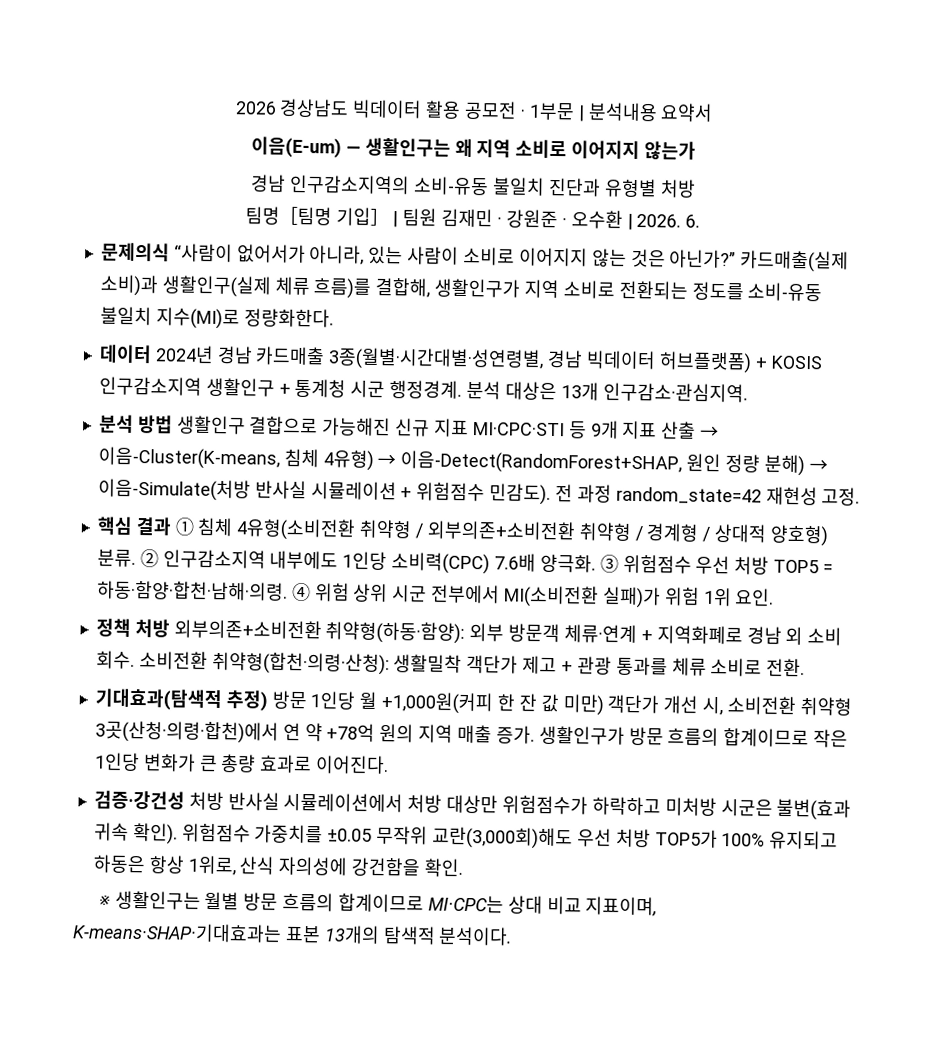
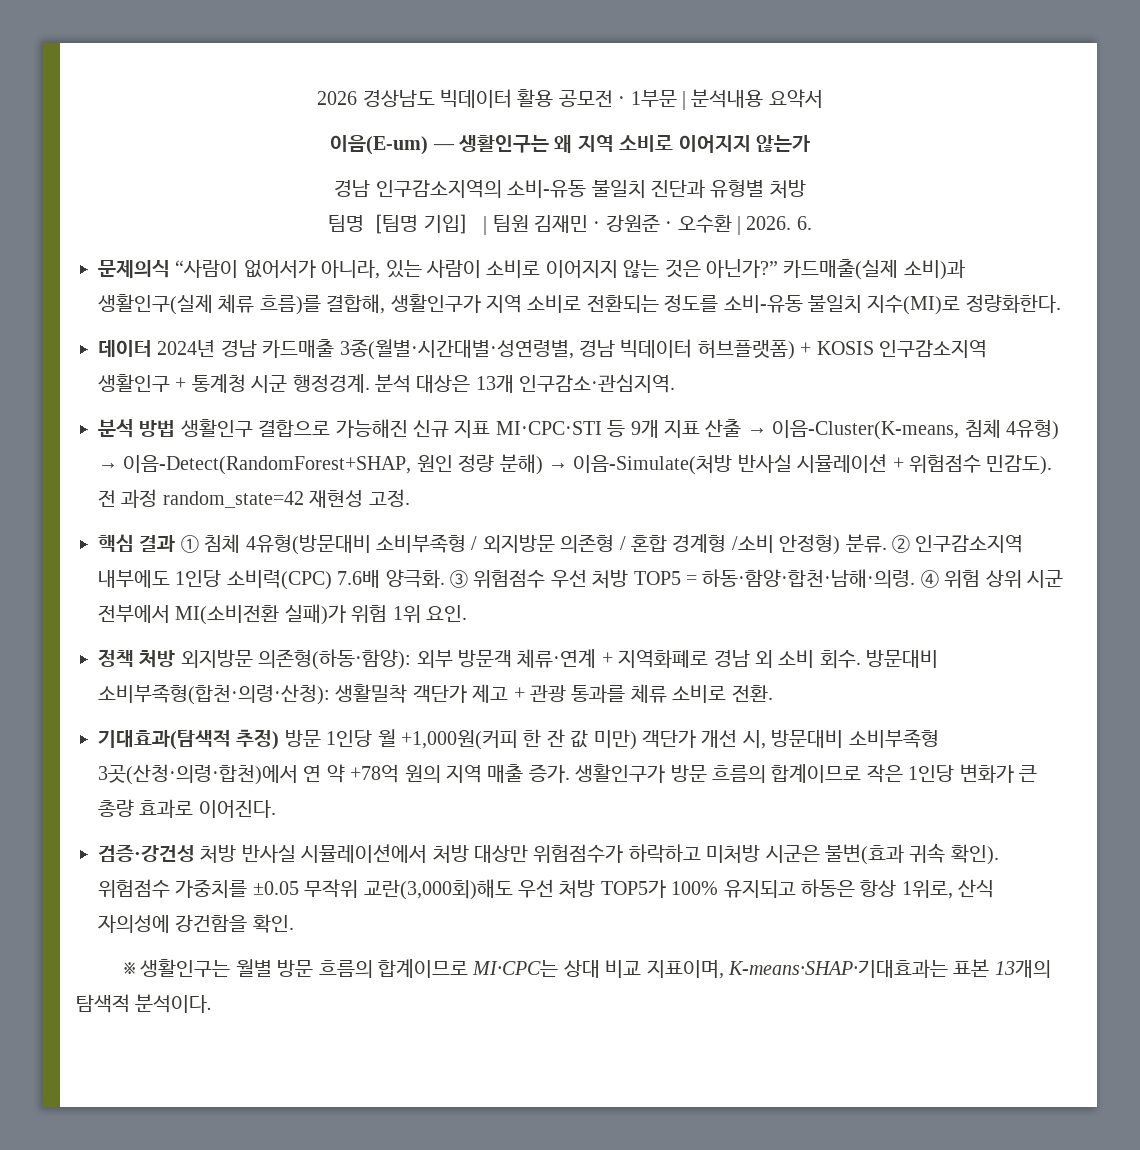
- 핵심 결과 ① 침체 4유형(소비전환 취약형 / 외부의존+소비전환 취약형 / 경계형 / 상대적 양호형) 분류.
+ 핵심 결과 ① 침체 4유형(방문대비 소비부족형 / 외지방문 의존형 / 혼합 경계형 /소비 안정형) 분류.
- 정책 처방 외부의존+소비전환 취약형(하동·함양): 외부 방문객 체류·연계 + 지역화폐로 경남 외 소비 회수.
+ 정책 처방 외지방문 의존형(하동·함양): 외부 방문객 체류·연계 + 지역화폐로 경남 외 소비 회수.
- 소비전환 취약형(합천·의령·산청): 생활밀착 객단가 제고 + 관광 통과를 체류 소비로 전환.
+ 방문대비 소비부족형(합천·의령·산청): 생활밀착 객단가 제고 + 관광 통과를 체류 소비로 전환.
- 기대효과(탐색적 추정) 방문 1인당 월 +1,000원(커피 한 잔 값 미만) 객단가 개선 시, 소비전환 취약형 3곳(산청·의령·합천)에서 연 약 +78억 원의 지역 매출 증가.
+ 기대효과(탐색적 추정) 방문 1인당 월 +1,000원(커피 한 잔 값 미만) 객단가 개선 시, 방문대비 소비부족형 3곳(산청·의령·합천)에서 연 약 +78억 원의 지역 매출 증가.

